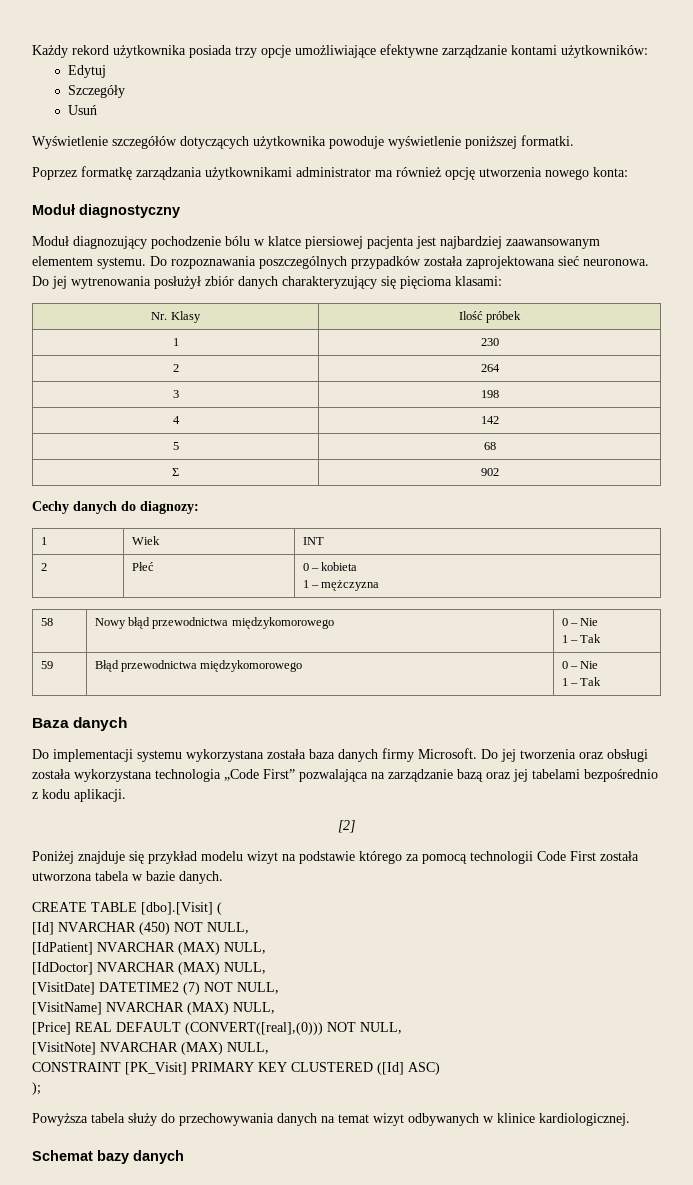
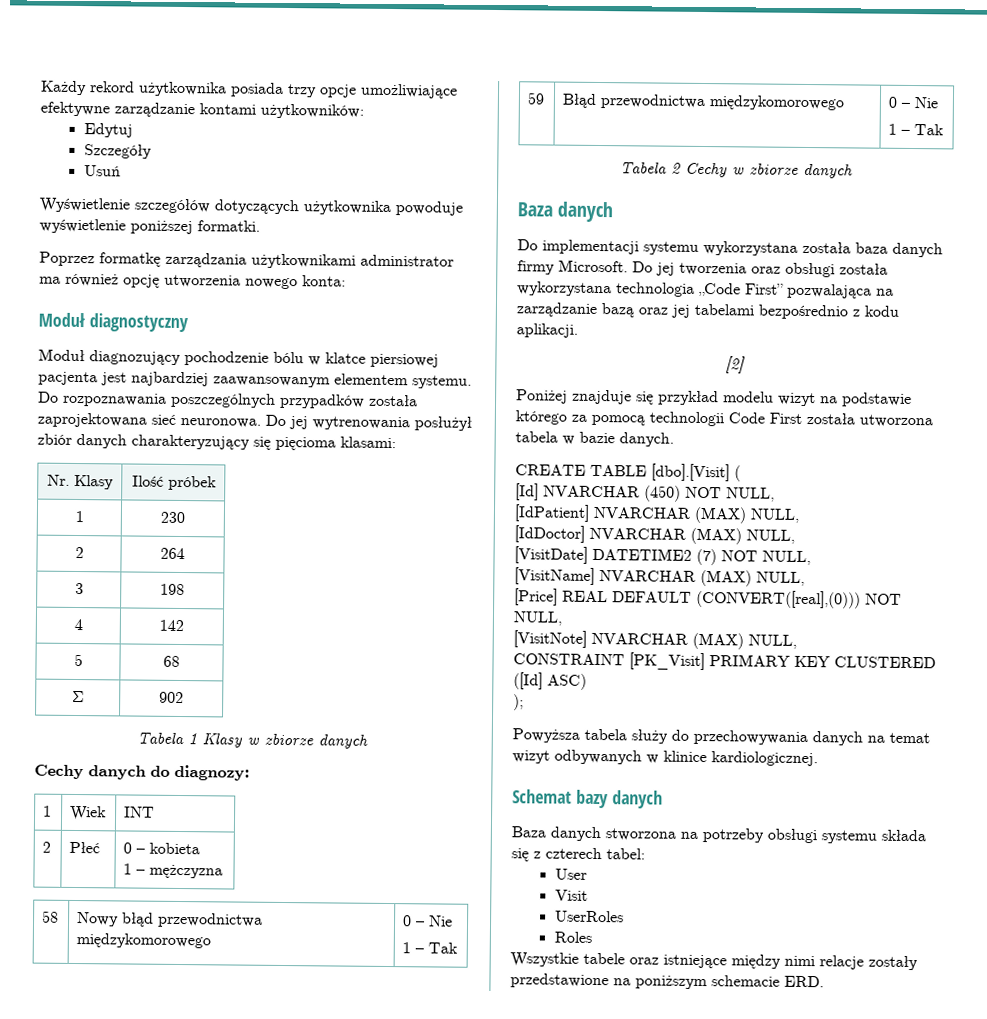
+ Tabela 1 Klasy w zbiorze danych
+ Tabela 2 Cechy w zbiorze danych
+ Baza danych stworzona na potrzeby obsługi systemu składa się z czterech tabel:
+ User
+ Visit
+ UserRoles
+ Roles
+ Wszystkie tabele oraz istniejące między nimi relacje zostały przedstawione na poniższym schemacie ERD.

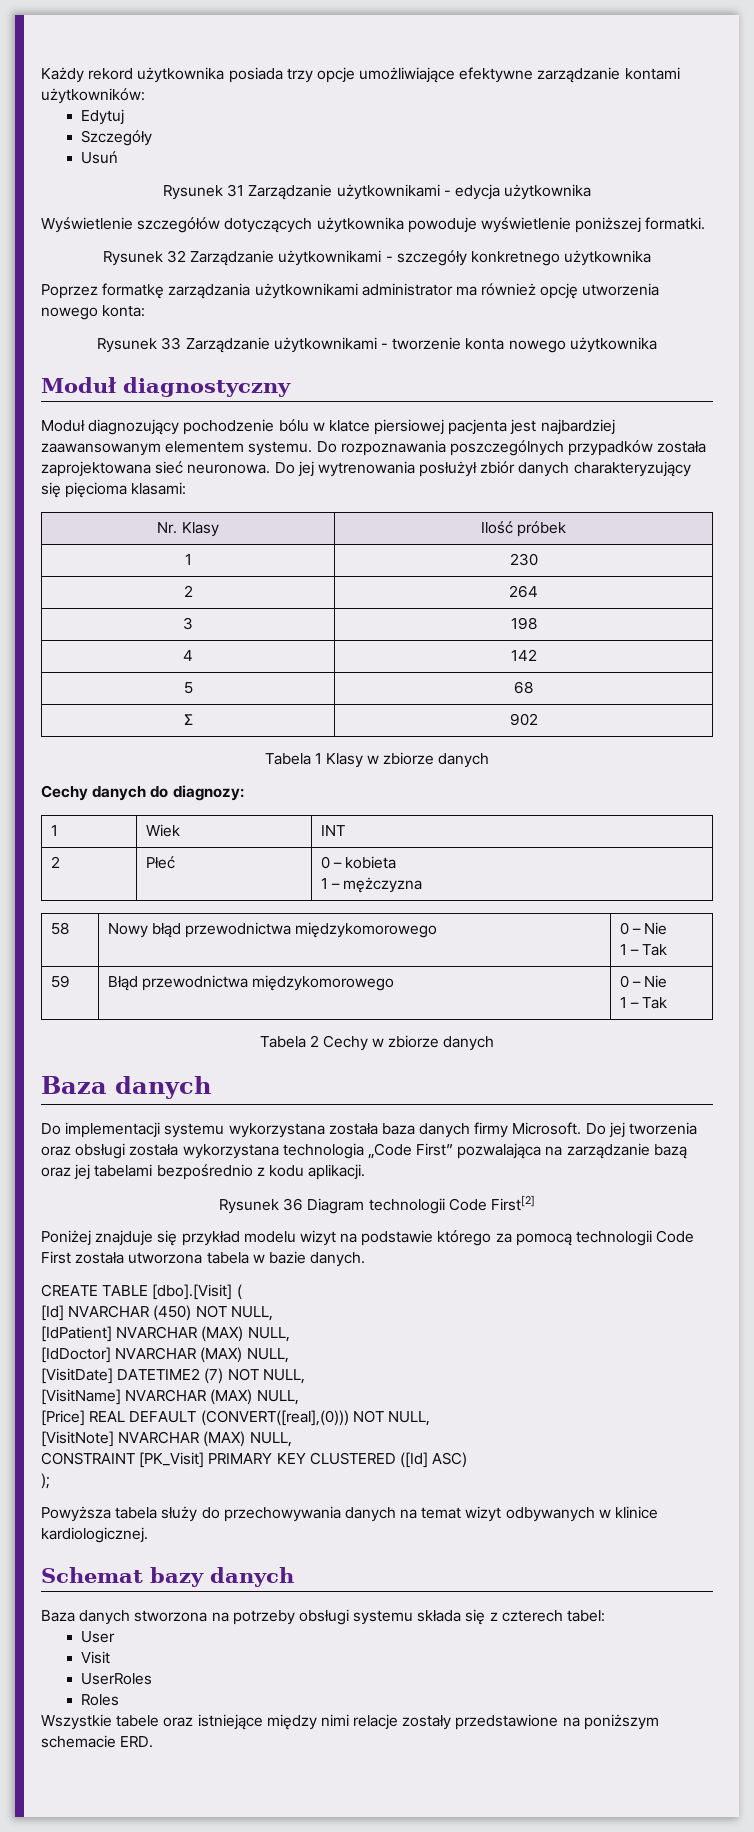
+ Rysunek 31 Zarządzanie użytkownikami - edycja użytkownika
+ Rysunek 32 Zarządzanie użytkownikami - szczegóły konkretnego użytkownika
+ Rysunek 33 Zarządzanie użytkownikami - tworzenie konta nowego użytkownika
- [2]
+ Rysunek 36 Diagram technologii Code First[2]

